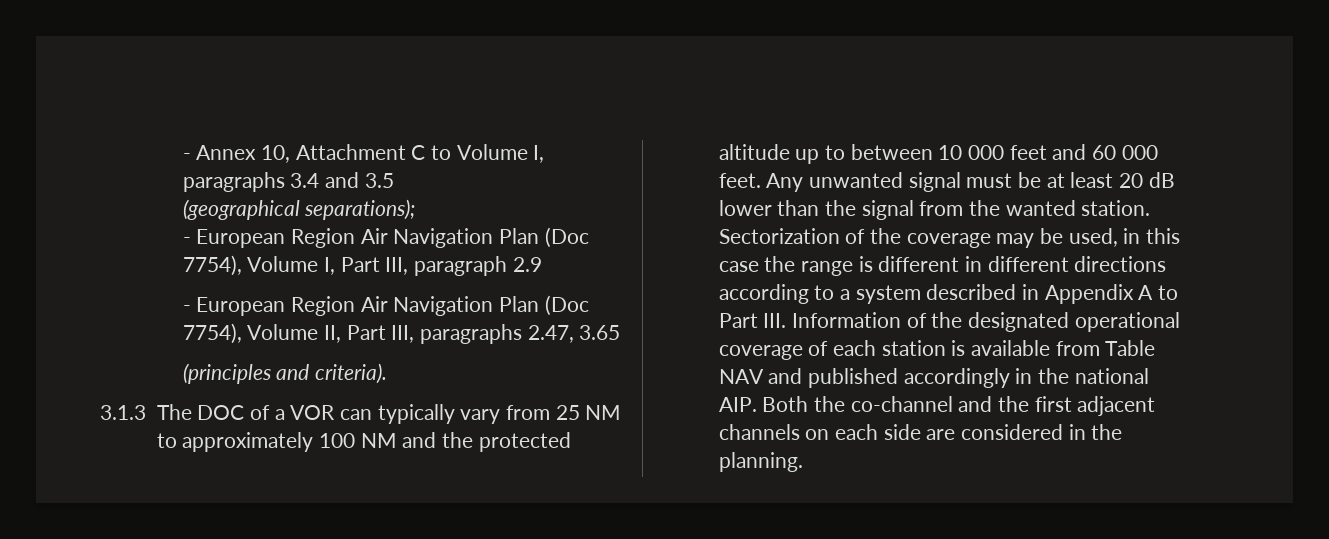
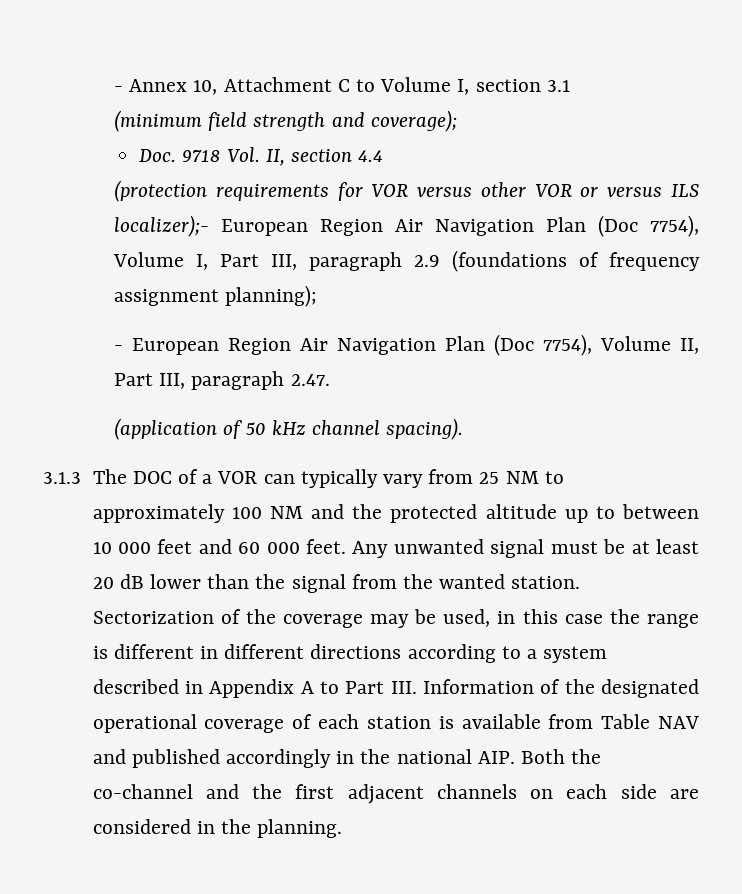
- - Annex 10, Attachment C to Volume I, paragraphs 3.4 and 3.5
- (geographical separations);
- - European Region Air Navigation Plan (Doc 7754), Volume I, Part III, paragraph 2.9
+ - Annex 10, Attachment C to Volume I, section 3.1
+ (minimum field strength and coverage);
+ Doc. 9718 Vol. II, section 4.4
+ (protection requirements for VOR versus other VOR or versus ILS localizer);- European Region Air Navigation Plan (Doc 7754), Volume I, Part III, paragraph 2.9 (foundations of frequency assignment planning);
- - European Region Air Navigation Plan (Doc 7754), Volume II, Part III, paragraphs 2.47, 3.65
- (principles and criteria).
+ - European Region Air Navigation Plan (Doc 7754), Volume II, Part III, paragraph 2.47.
+ (application of 50 kHz channel spacing).

